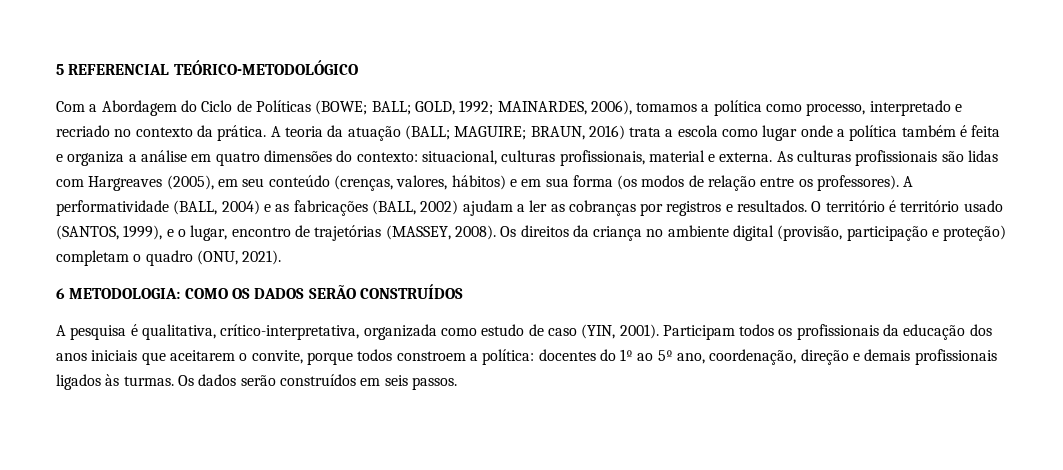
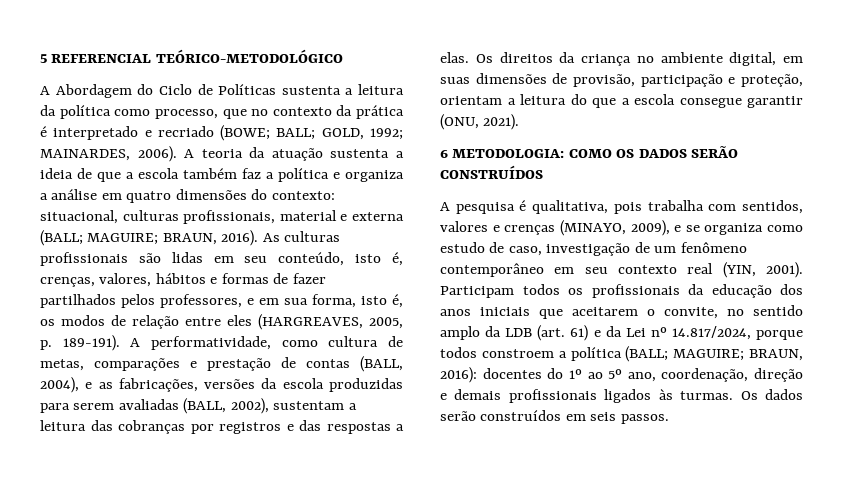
- Com a Abordagem do Ciclo de Políticas (BOWE; BALL; GOLD, 1992; MAINARDES, 2006), tomamos a política como processo, interpretado e recriado no contexto da prática. A teoria da atuação (BALL; MAGUIRE; BRAUN, 2016) trata a escola como lugar onde a política também é feita e organiza a análise em quatro dimensões do contexto: situacional, culturas profissionais, material e externa.
+ A Abordagem do Ciclo de Políticas sustenta a leitura da política como processo, que no contexto da prática é interpretado e recriado (BOWE; BALL; GOLD, 1992; MAINARDES, 2006). A teoria da atuação sustenta a ideia de que a escola também faz a política e organiza a análise em quatro dimensões do contexto: situacional, culturas profissionais, material e externa (BALL; MAGUIRE; BRAUN, 2016).
- As culturas profissionais são lidas com Hargreaves (2005), em seu conteúdo (crenças, valores, hábitos) e em sua forma (os modos de relação entre os professores). A performatividade (BALL, 2004) e as fabricações (BALL, 2002) ajudam a ler as cobranças por registros e resultados. O território é território usado (SANTOS, 1999), e o lugar, encontro de trajetórias (MASSEY, 2008).
+ As culturas profissionais são lidas em seu conteúdo, isto é, crenças, valores, hábitos e formas de fazer partilhados pelos professores, e em sua forma, isto é, os modos de relação entre eles (HARGREAVES, 2005, p. 189-191). A performatividade, como cultura de metas, comparações e prestação de contas (BALL, 2004), e as fabricações, versões da escola produzidas para serem avaliadas (BALL, 2002), sustentam a leitura das cobranças por registros e das respostas a elas.
- Os direitos da criança no ambiente digital (provisão, participação e proteção) completam o quadro (ONU, 2021).
+ Os direitos da criança no ambiente digital, em suas dimensões de provisão, participação e proteção, orientam a leitura do que a escola consegue garantir (ONU, 2021).
- A pesquisa é qualitativa, crítico-interpretativa, organizada como estudo de caso (YIN, 2001).
+ A pesquisa é qualitativa, pois trabalha com sentidos, valores e crenças (MINAYO, 2009), e se organiza como estudo de caso, investigação de um fenômeno contemporâneo em seu contexto real (YIN, 2001).
- Participam todos os profissionais da educação dos anos iniciais que aceitarem o convite, porque todos constroem a política: docentes do 1º ao 5º ano, coordenação, direção e demais profissionais ligados às turmas.
+ Participam todos os profissionais da educação dos anos iniciais que aceitarem o convite, no sentido amplo da LDB (art. 61) e da Lei nº 14.817/2024, porque todos constroem a política (BALL; MAGUIRE; BRAUN, 2016): docentes do 1º ao 5º ano, coordenação, direção e demais profissionais ligados às turmas.

